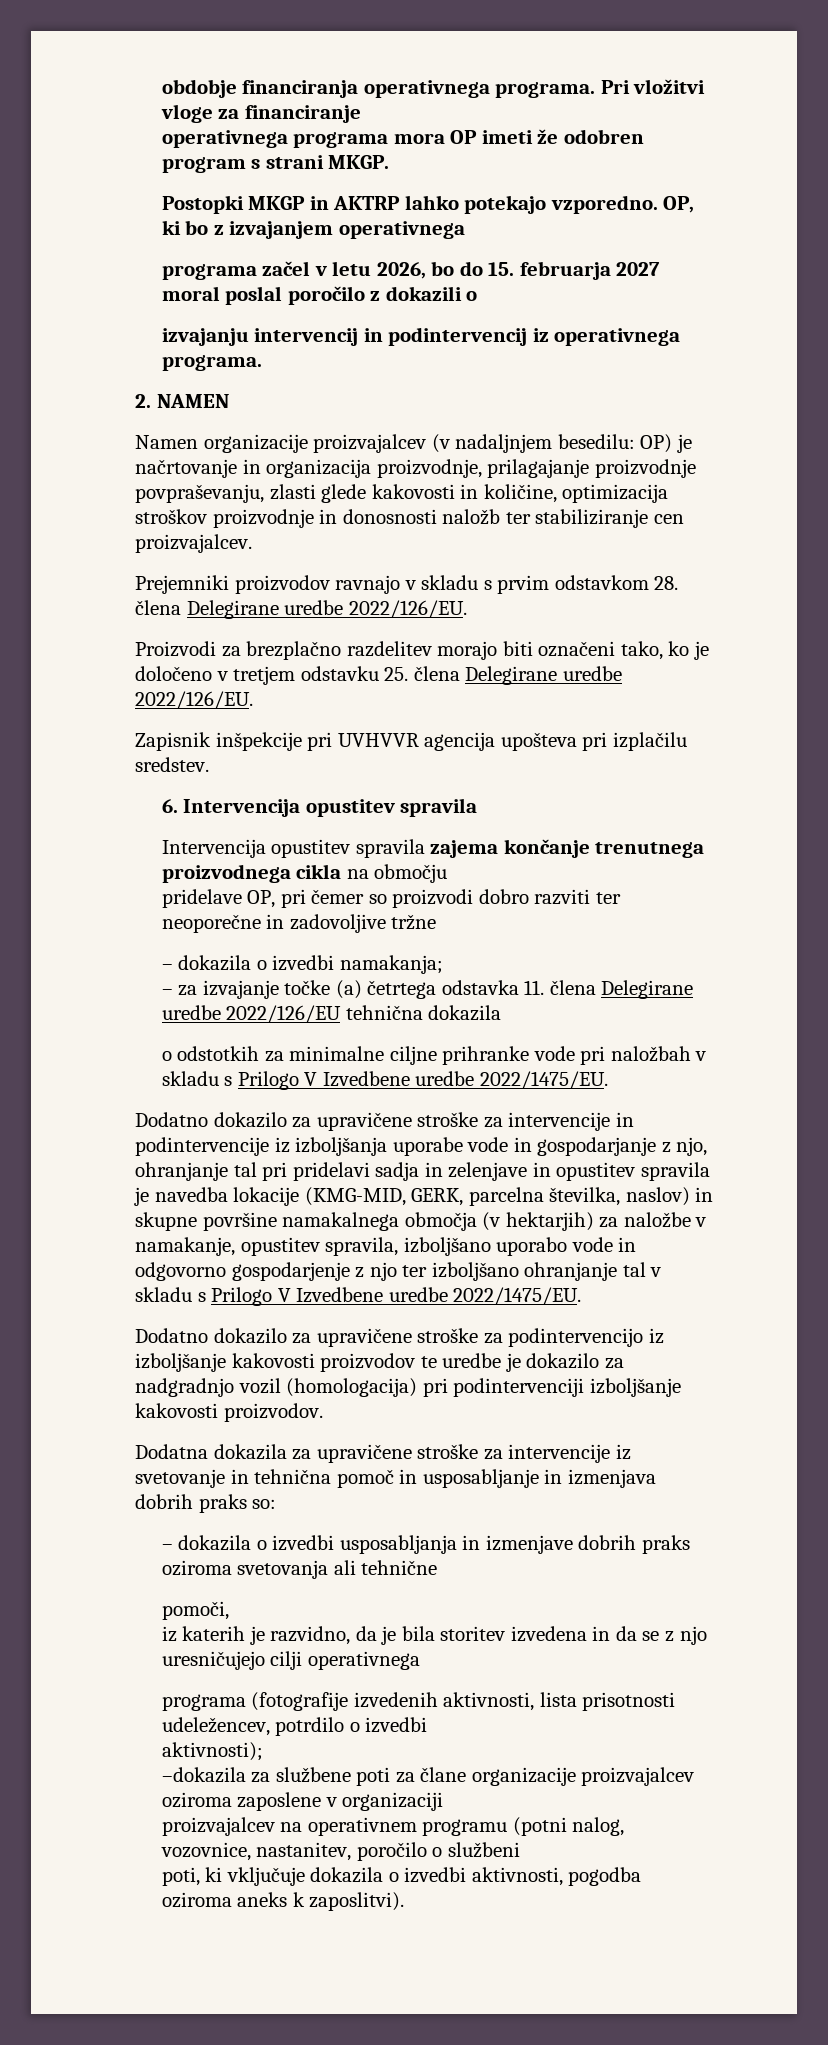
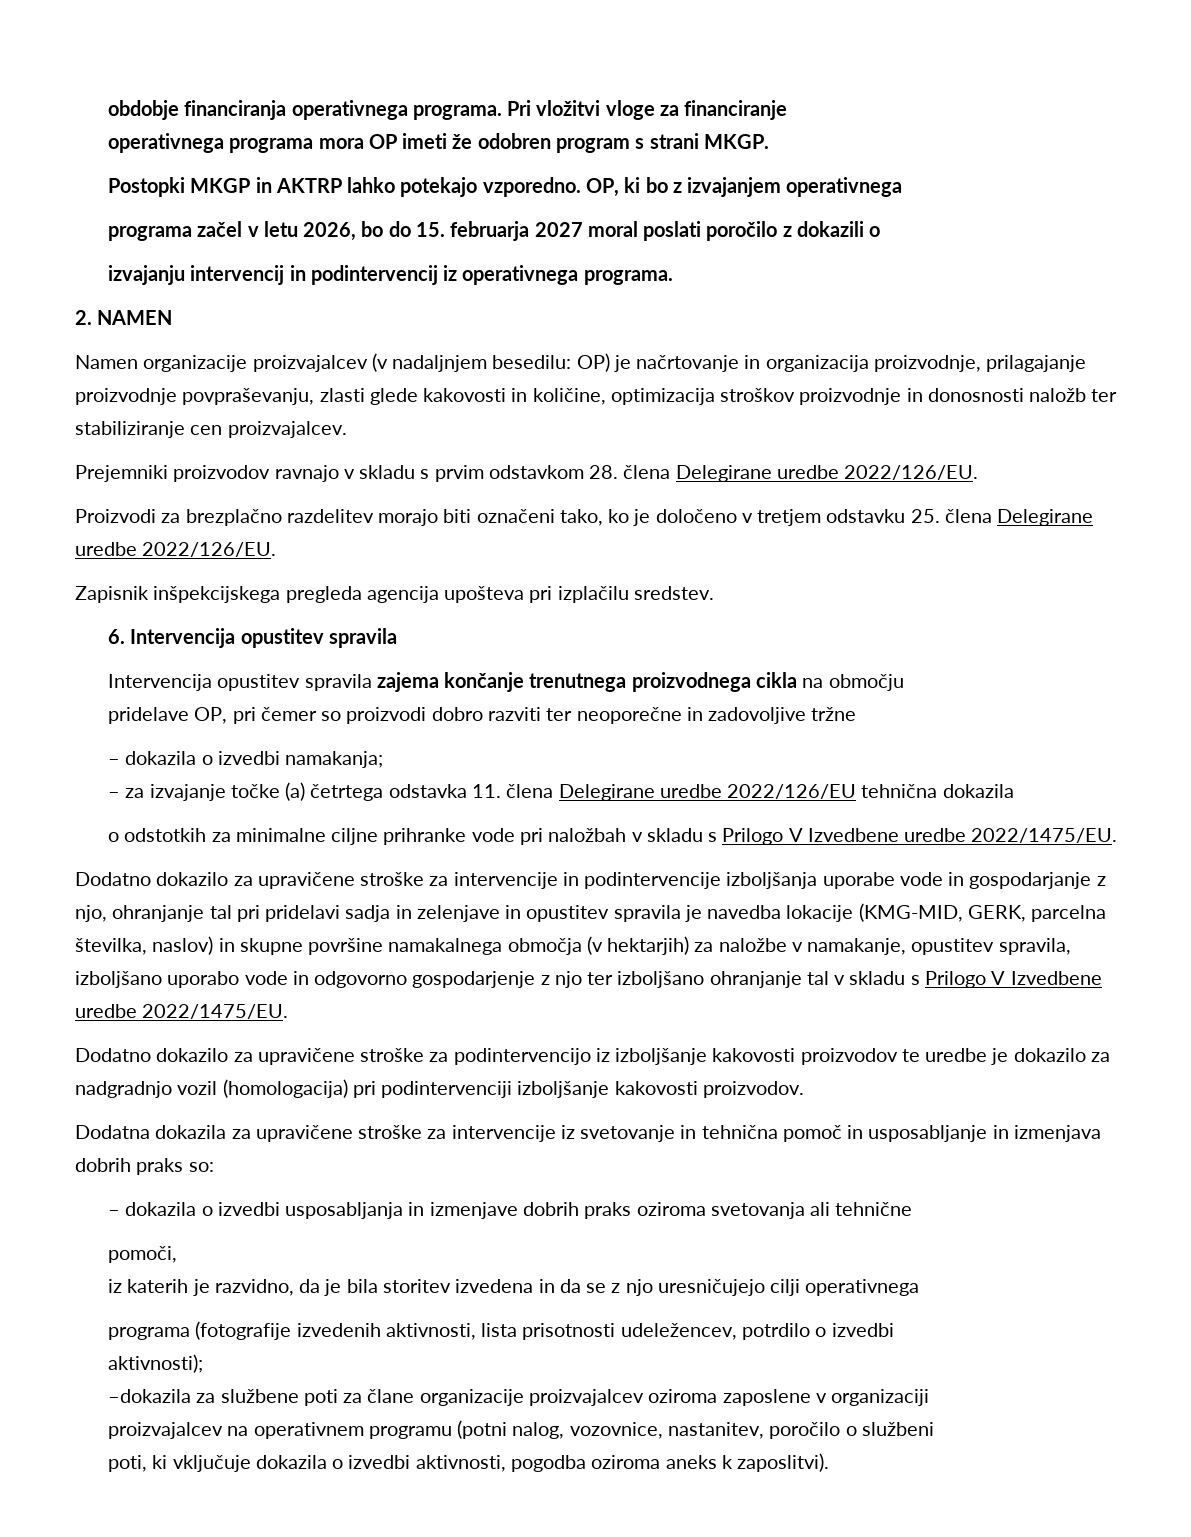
- programa začel v letu 2026, bo do 15. februarja 2027 moral poslal poročilo z dokazili o
+ programa začel v letu 2026, bo do 15. februarja 2027 moral poslati poročilo z dokazili o
- Zapisnik inšpekcije pri UVHVVR agencija upošteva pri izplačilu sredstev.
+ Zapisnik inšpekcijskega pregleda agencija upošteva pri izplačilu sredstev.
- Dodatno dokazilo za upravičene stroške za intervencije in podintervencije iz izboljšanja uporabe vode in gospodarjanje z njo, ohranjanje tal pri pridelavi sadja in zelenjave in opustitev spravila je navedba lokacije (KMG-MID, GERK, parcelna številka, naslov) in skupne površine namakalnega območja (v hektarjih) za naložbe v namakanje, opustitev spravila, izboljšano uporabo vode in odgovorno gospodarjenje z njo ter izboljšano ohranjanje tal v skladu s Prilogo V Izvedbene uredbe 2022/1475/EU.
+ Dodatno dokazilo za upravičene stroške za intervencije in podintervencije izboljšanja uporabe vode in gospodarjanje z njo, ohranjanje tal pri pridelavi sadja in zelenjave in opustitev spravila je navedba lokacije (KMG-MID, GERK, parcelna številka, naslov) in skupne površine namakalnega območja (v hektarjih) za naložbe v namakanje, opustitev spravila, izboljšano uporabo vode in odgovorno gospodarjenje z njo ter izboljšano ohranjanje tal v skladu s Prilogo V Izvedbene uredbe 2022/1475/EU.

